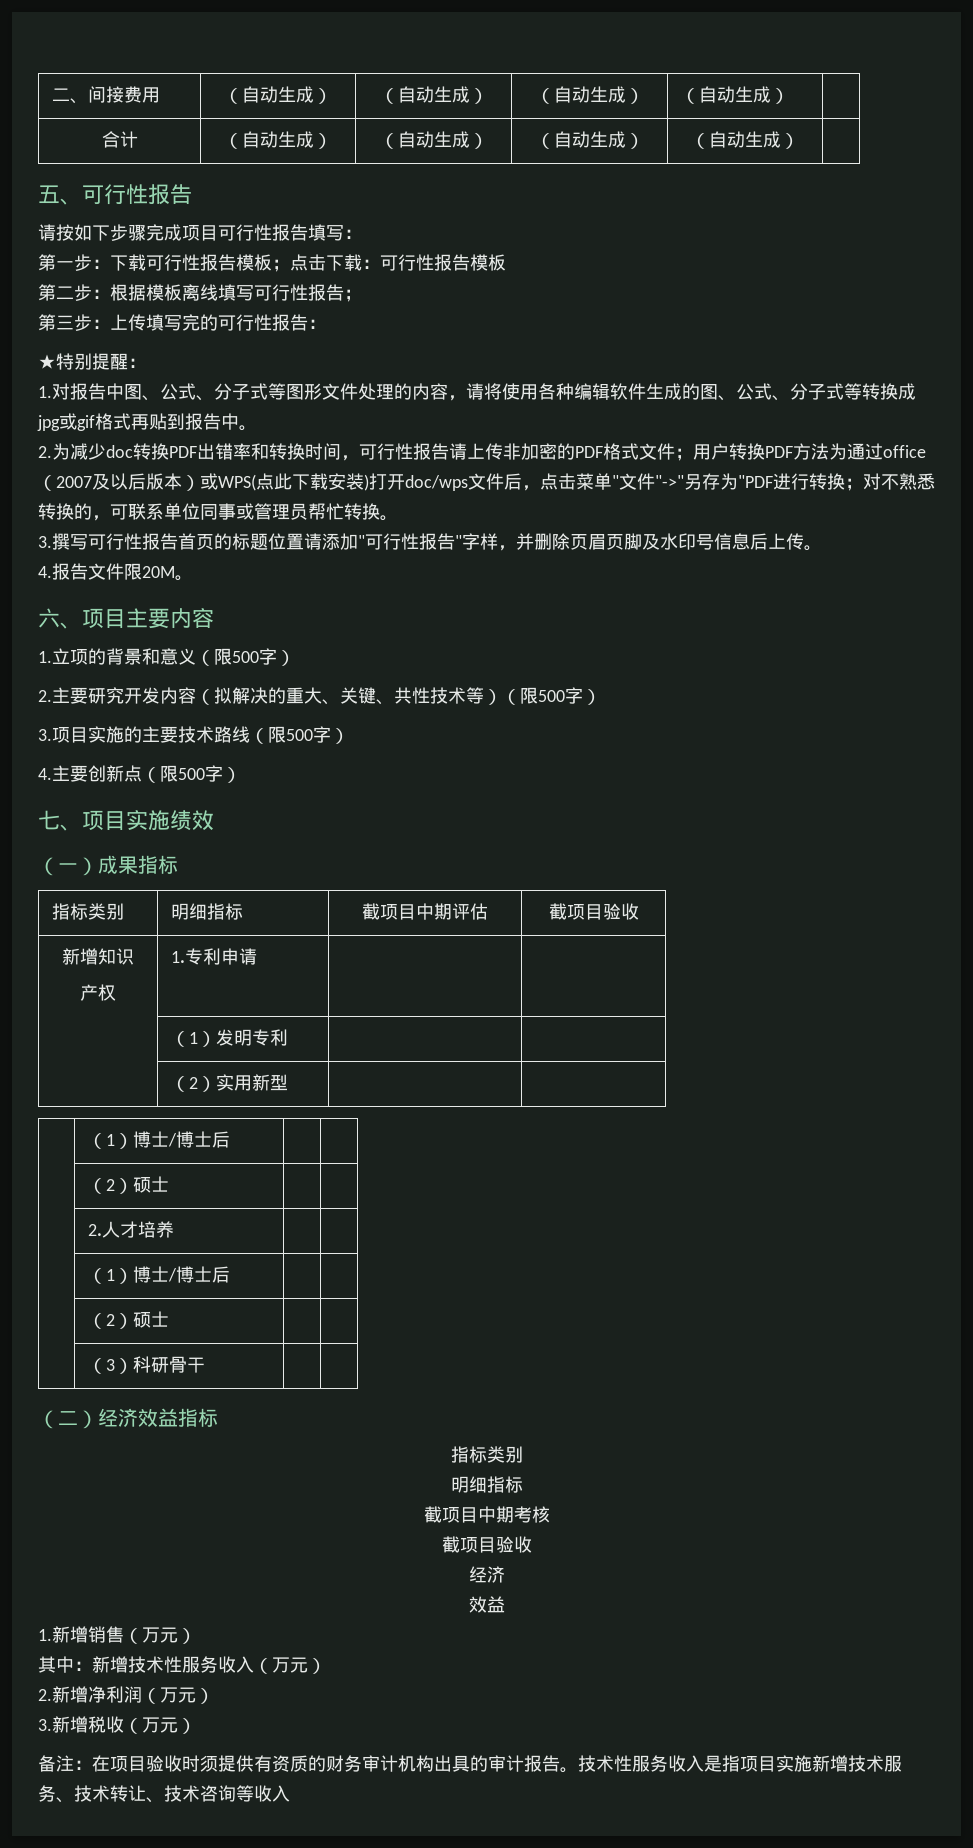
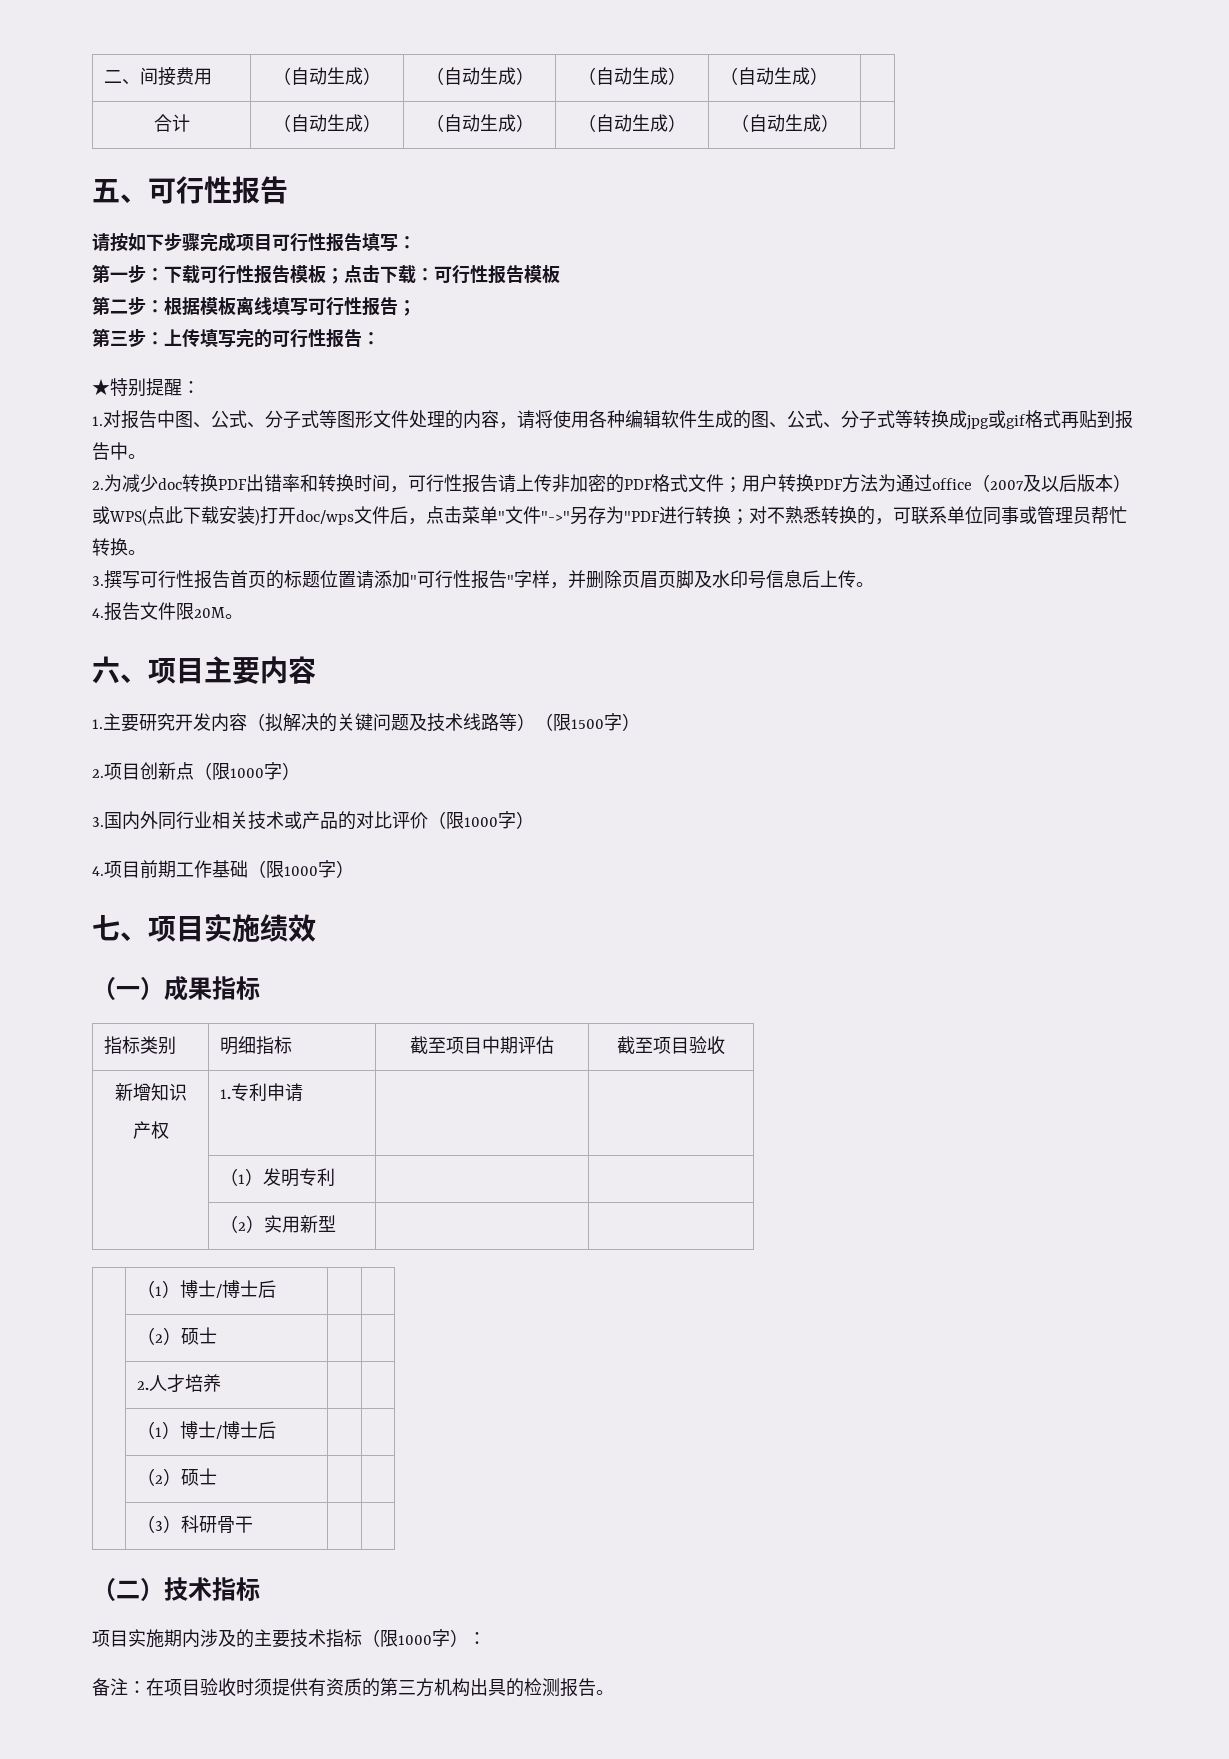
- 1.立项的背景和意义（限500字）
- 2.主要研究开发内容（拟解决的重大、关键、共性技术等）（限500字）
- 3.项目实施的主要技术路线（限500字）
- 4.主要创新点（限500字）
+ 1.主要研究开发内容（拟解决的关键问题及技术线路等）（限1500字）
+ 2.项目创新点（限1000字）
+ 3.国内外同行业相关技术或产品的对比评价（限1000字）
+ 4.项目前期工作基础（限1000字）
- 指标类别 | 明细指标 | 截项目中期评估 | 截项目验收
+ 指标类别 | 明细指标 | 截至项目中期评估 | 截至项目验收
- （二）经济效益指标
- 指标类别
- 明细指标
- 截项目中期考核
- 截项目验收
- 经济
- 效益
- 1.新增销售（万元）
- 其中：新增技术性服务收入（万元）
- 2.新增净利润（万元）
- 3.新增税收（万元）
+ （二）技术指标
+ 项目实施期内涉及的主要技术指标（限1000字）：
- 备注：在项目验收时须提供有资质的财务审计机构出具的审计报告。技术性服务收入是指项目实施新增技术服务、技术转让、技术咨询等收入
+ 备注：在项目验收时须提供有资质的第三方机构出具的检测报告。

